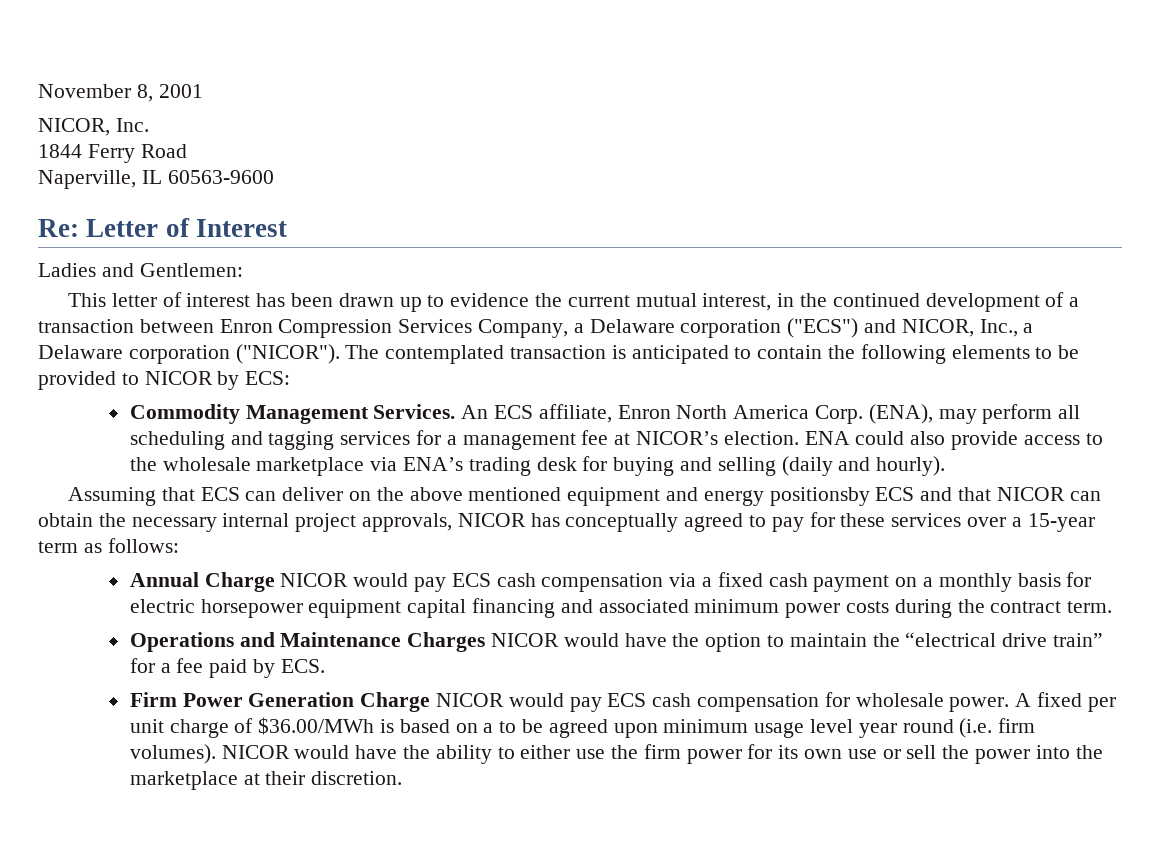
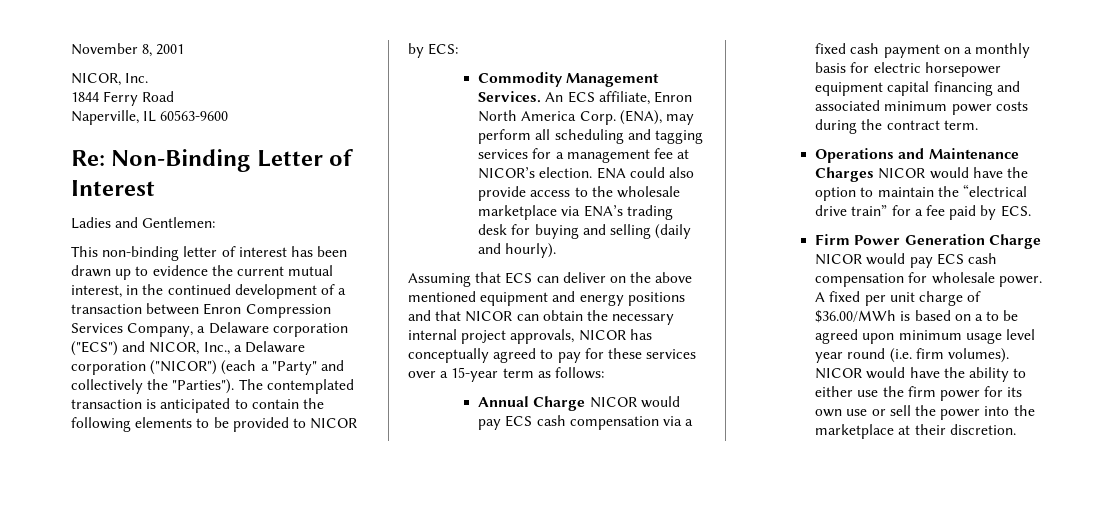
- Re: Letter of Interest
+ Re: Non-Binding Letter of Interest
- This letter of interest has been drawn up to evidence the current mutual interest, in the continued development of a transaction between Enron Compression Services Company, a Delaware corporation ("ECS") and NICOR, Inc., a Delaware corporation ("NICOR").
+ This non-binding letter of interest has been drawn up to evidence the current mutual interest, in the continued development of a transaction between Enron Compression Services Company, a Delaware corporation ("ECS") and NICOR, Inc., a Delaware corporation ("NICOR") (each a "Party" and collectively the "Parties").
- Assuming that ECS can deliver on the above mentioned equipment and energy positionsby ECS and that NICOR can obtain the necessary internal project approvals, NICOR has conceptually agreed to pay for these services over a 15-year term as follows:
+ Assuming that ECS can deliver on the above mentioned equipment and energy positions and that NICOR can obtain the necessary internal project approvals, NICOR has conceptually agreed to pay for these services over a 15-year term as follows:

